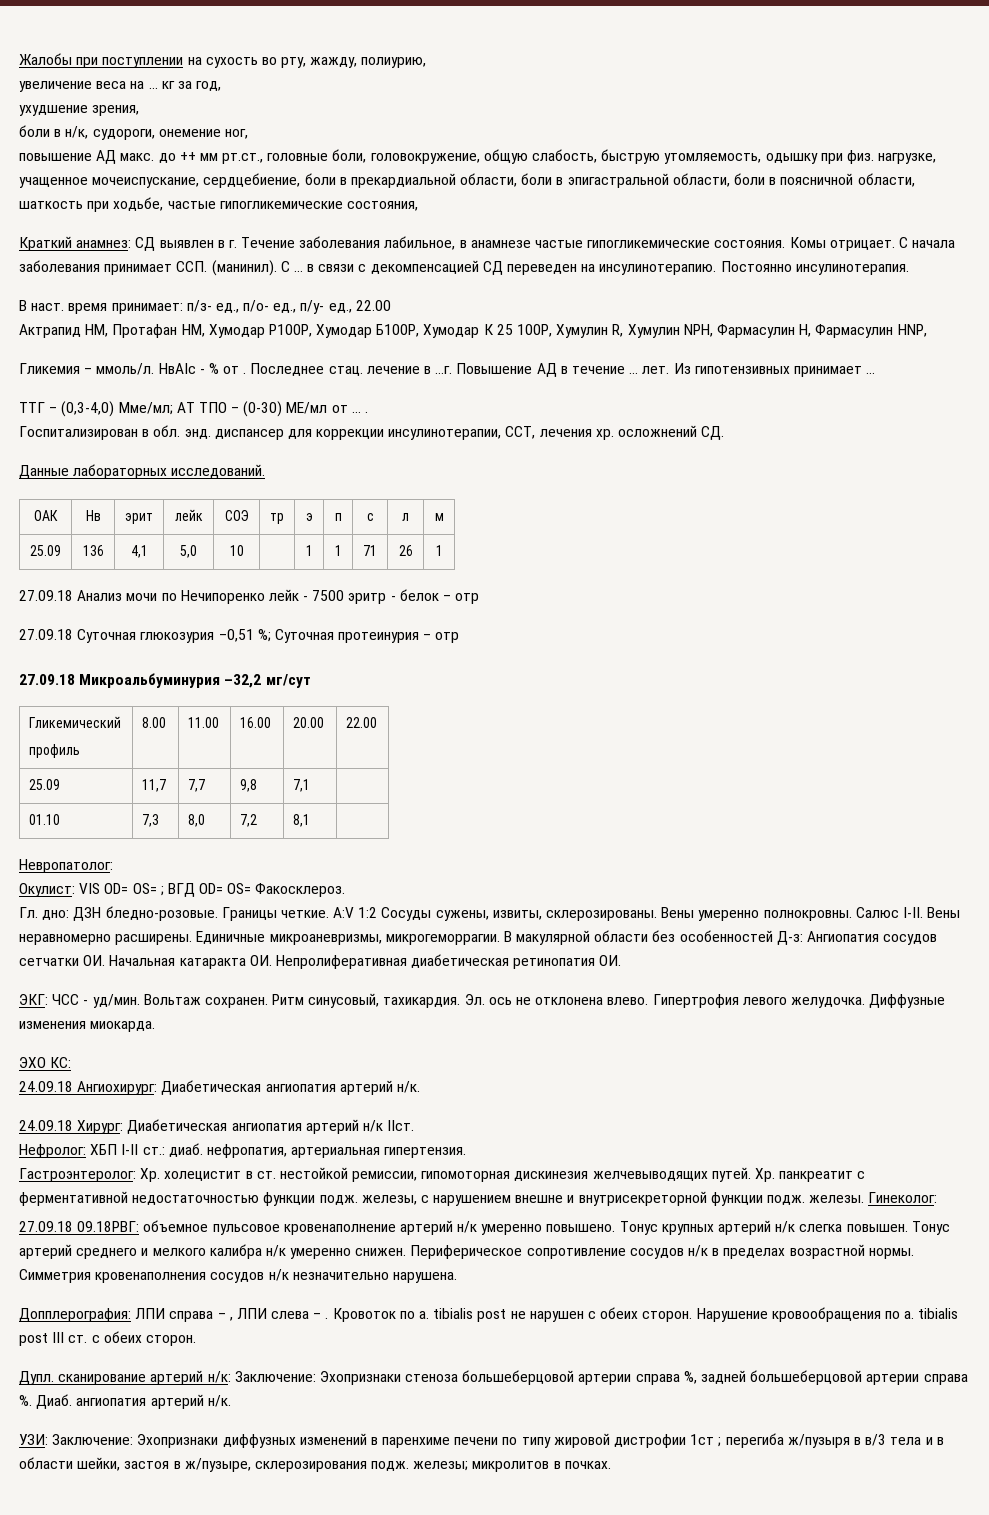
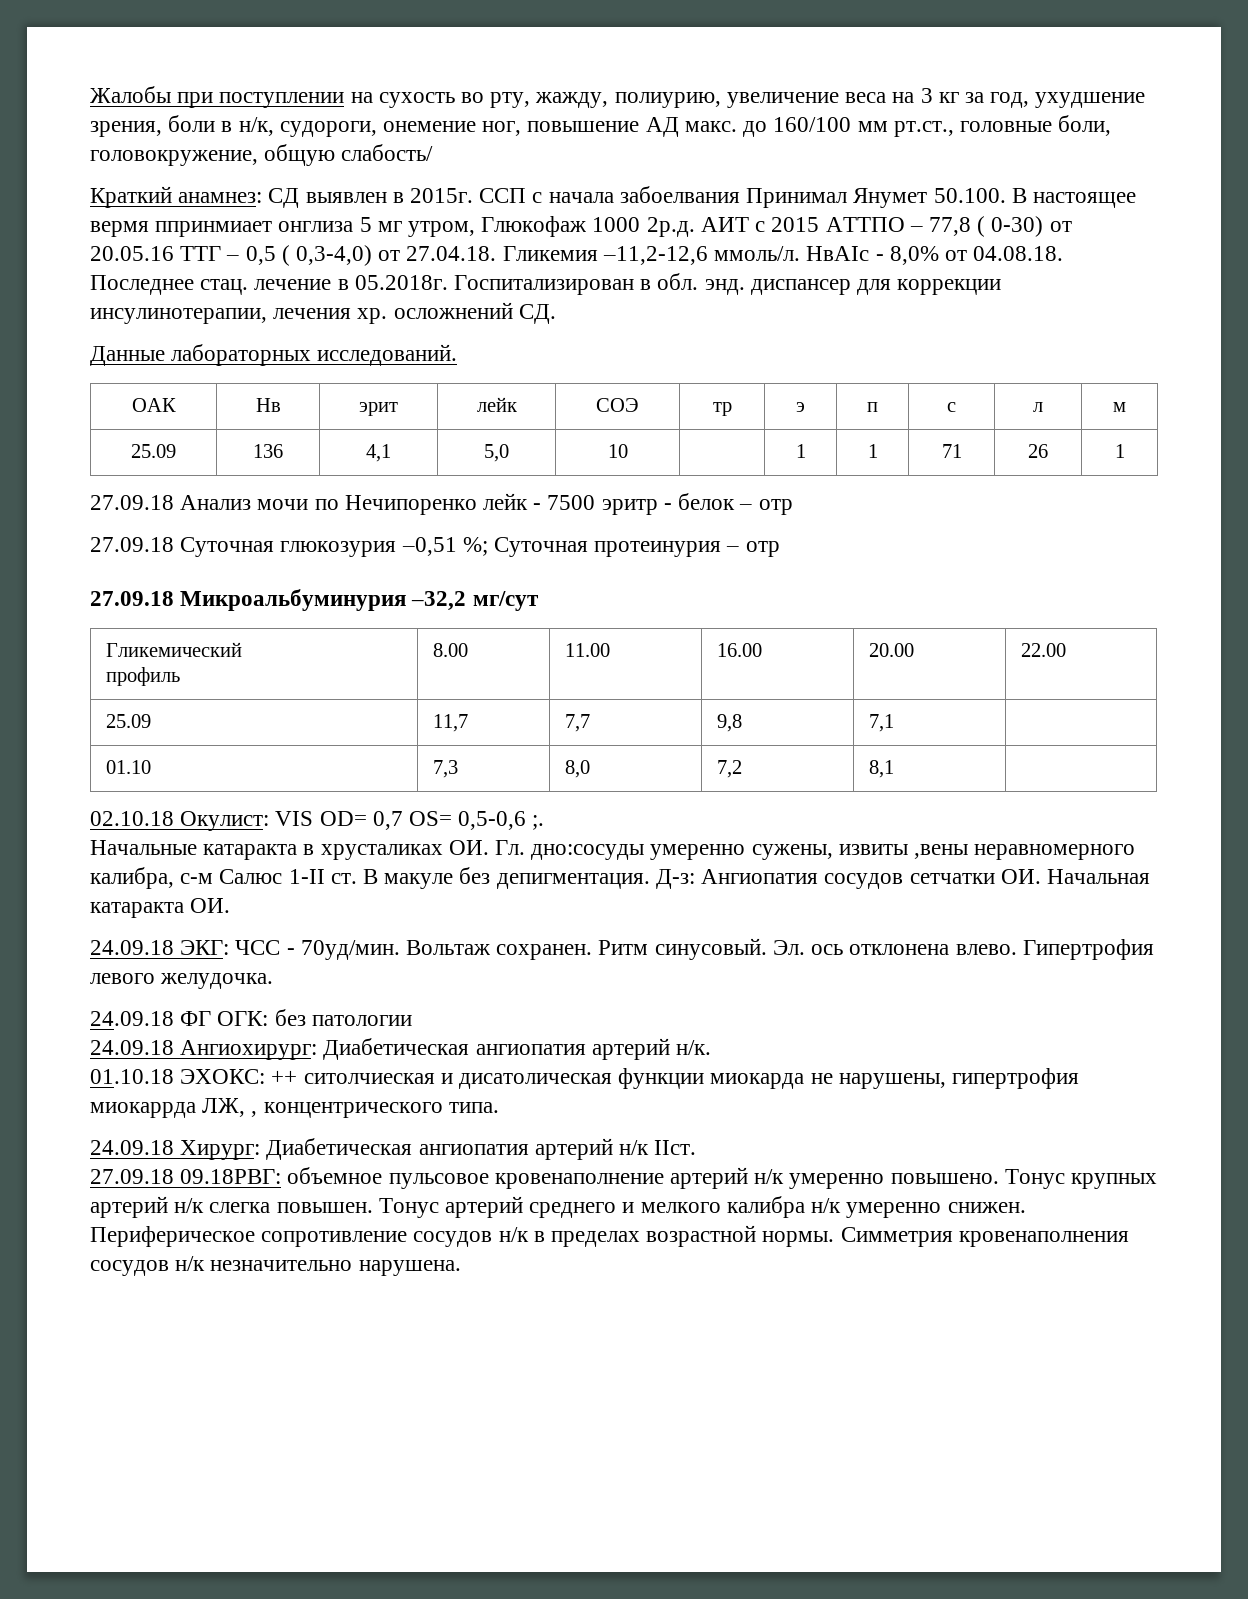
- Жалобы при поступлении на сухость во рту, жажду, полиурию,
- увеличение веса на … кг за год,
- ухудшение зрения,
- боли в н/к, судороги, онемение ног,
- повышение АД макс. до ++ мм рт.ст., головные боли, головокружение, общую слабость, быструю утомляемость, одышку при физ. нагрузке, учащенное мочеиспускание, сердцебиение, боли в прекардиальной области, боли в эпигастральной области, боли в поясничной области, шаткость при ходьбе, частые гипогликемические состояния,
+ Жалобы при поступлении на сухость во рту, жажду, полиурию, увеличение веса на 3 кг за год, ухудшение зрения, боли в н/к, судороги, онемение ног, повышение АД макс. до 160/100 мм рт.ст., головные боли, головокружение, общую слабость/
- Краткий анамнез: СД выявлен в г. Течение заболевания лабильное, в анамнезе частые гипогликемические состояния. Комы отрицает. С начала заболевания принимает ССП. (манинил). С … в связи с декомпенсацией СД переведен на инсулинотерапию. Постоянно инсулинотерапия.
- В наст. время принимает: п/з- ед., п/о- ед., п/у- ед., 22.00
- Актрапид НМ, Протафан НМ, Хумодар Р100Р, Хумодар Б100Р, Хумодар К 25 100Р, Хумулин R, Хумулин NРН, Фармасулин Н, Фармасулин НNР,
- Гликемия – ммоль/л. НвАIс - % от . Последнее стац. лечение в …г. Повышение АД в течение … лет. Из гипотензивных принимает …
- ТТГ – (0,3-4,0) Мме/мл; АТ ТПО – (0-30) МЕ/мл от … .
- Госпитализирован в обл. энд. диспансер для коррекции инсулинотерапии, ССТ, лечения хр. осложнений СД.
+ Краткий анамнез: СД выявлен в 2015г. ССП с начала забоелвания Принимал Янумет 50.100. В настоящее вермя ппринмиает онглиза 5 мг утром, Глюкофаж 1000 2р.д. АИТ с 2015 АТТПО – 77,8 ( 0-30) от 20.05.16 ТТГ – 0,5 ( 0,3-4,0) от 27.04.18. Гликемия –11,2-12,6 ммоль/л. НвАIс - 8,0% от 04.08.18. Последнее стац. лечение в 05.2018г. Госпитализирован в обл. энд. диспансер для коррекции инсулинотерапии, лечения хр. осложнений СД.
- Невропатолог:
- Окулист: VIS OD= OS= ; ВГД OD= OS= Факосклероз.
- Гл. дно: ДЗН бледно-розовые. Границы четкие. А:V 1:2 Сосуды сужены, извиты, склерозированы. Вены умеренно полнокровны. Салюс I-II. Вены неравномерно расширены. Единичные микроаневризмы, микрогеморрагии. В макулярной области без особенностей Д-з: Ангиопатия сосудов сетчатки ОИ. Начальная катаракта ОИ. Непролиферативная диабетическая ретинопатия ОИ.
- ЭКГ: ЧСС - уд/мин.
+ 02.10.18 Окулист: VIS OD= 0,7 OS= 0,5-0,6 ;.
+ Начальные катаракта в хрусталиках ОИ. Гл. дно:сосуды умеренно сужены, извиты ,вены неравномерного калибра, с-м Салюс 1-II ст. В макуле без депигментация. Д-з: Ангиопатия сосудов сетчатки ОИ. Начальная катаракта ОИ.
+ 24.09.18 ЭКГ: ЧСС - 70уд/мин.
- Ритм синусовый, тахикардия.
+ Ритм синусовый.
- Эл. ось не отклонена влево.
+ Эл. ось отклонена влево.
- Гипертрофия левого желудочка. Диффузные изменения миокарда.
- ЭХО КС:
+ Гипертрофия левого желудочка.
+ 24.09.18 ФГ ОГК: без патологии
+ 01.10.18 ЭХОКС: ++ ситолчиеская и дисатолическая функции миокарда не нарушены, гипертрофия миокаррда ЛЖ, , концентрического типа.
- Нефролог: ХБП I-II ст.: диаб. нефропатия, артериальная гипертензия.
- Гастроэнтеролог: Хр. холецистит в ст. нестойкой ремиссии, гипомоторная дискинезия желчевыводящих путей. Хр. панкреатит с ферментативной недостаточностью функции подж. железы, с нарушением внешне и внутрисекреторной функции подж. железы. Гинеколог:
- Допплерография: ЛПИ справа – , ЛПИ слева – . Кровоток по а. tibialis роst не нарушен с обеих сторон. Нарушение кровообращения по а. tibialis роst III ст. с обеих сторон.
- Дупл. сканирование артерий н/к: Заключение: Эхопризнаки стеноза большеберцовой артерии справа %, задней большеберцовой артерии справа %. Диаб. ангиопатия артерий н/к.
- УЗИ: Заключение: Эхопризнаки диффузных изменений в паренхиме печени по типу жировой дистрофии 1ст ; перегиба ж/пузыря в в/3 тела и в области шейки, застоя в ж/пузыре, склерозирования подж. железы; микролитов в почках.

